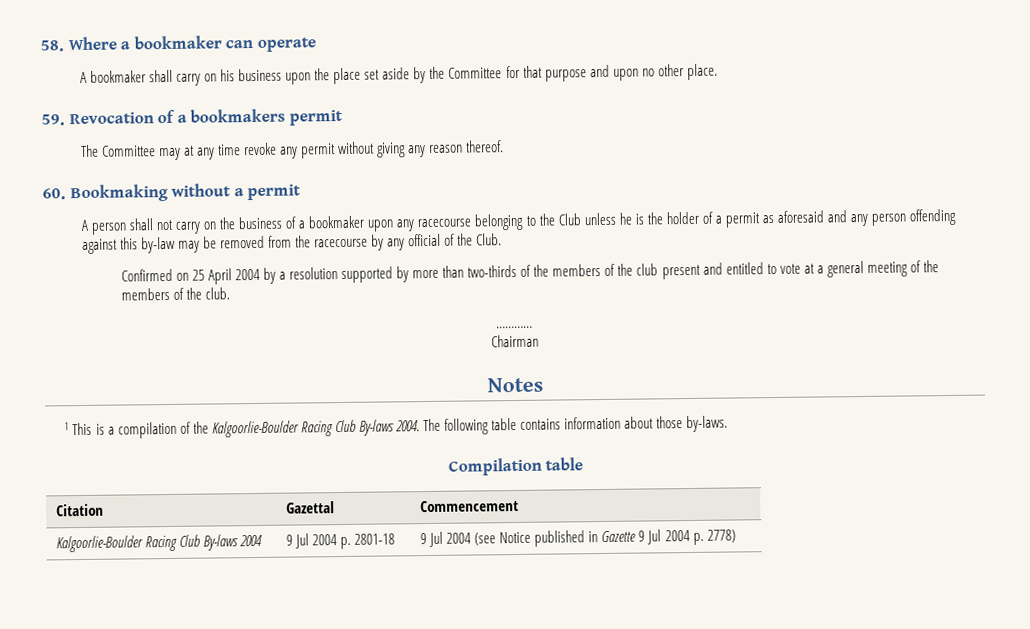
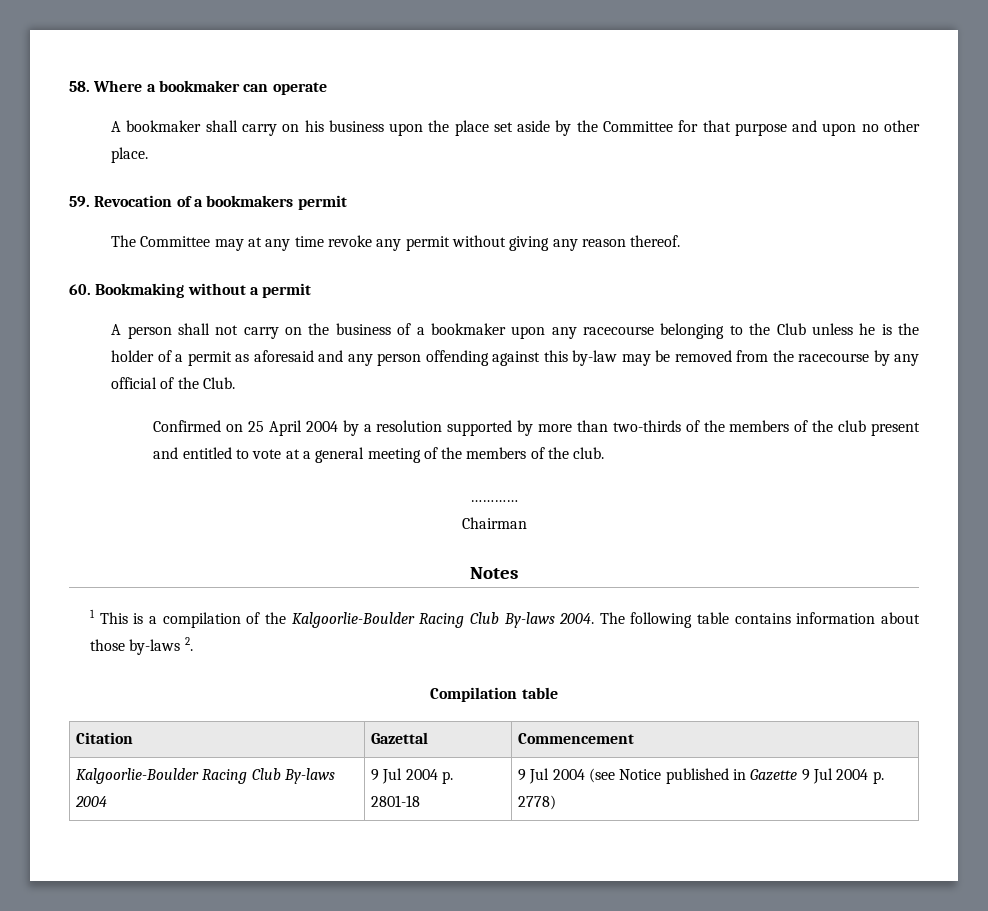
- The following table contains information about those by-laws.
+ The following table contains information about those by-laws 2.

